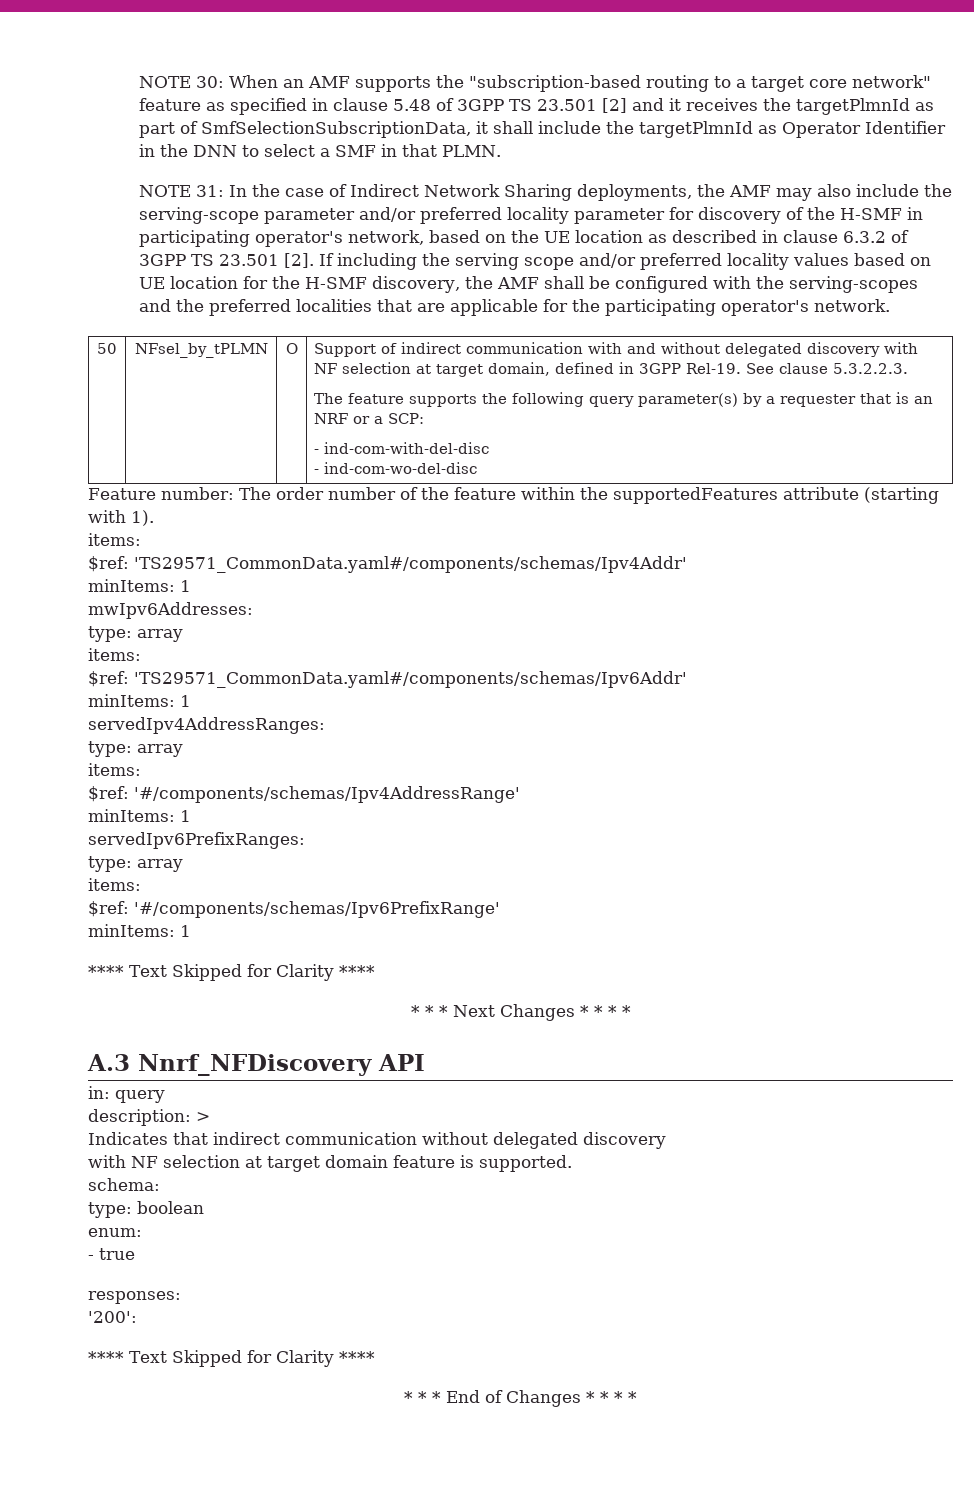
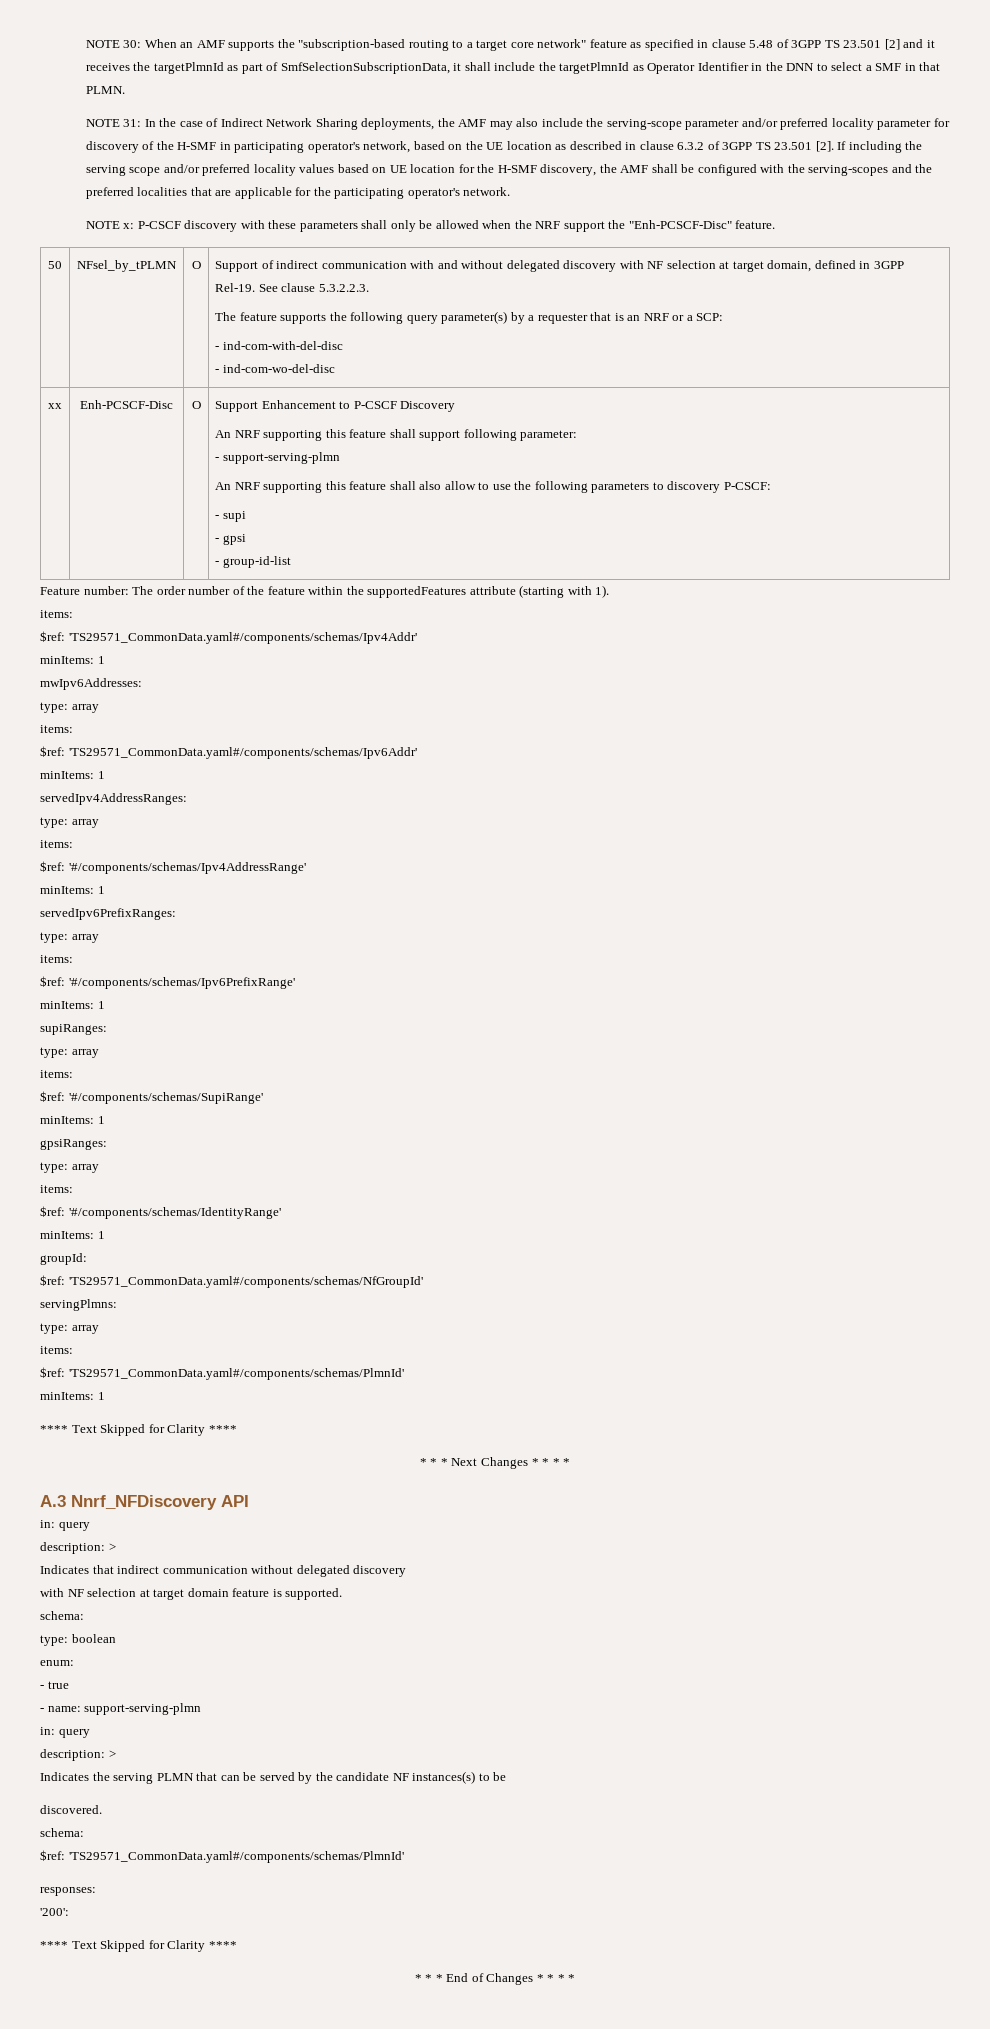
+ NOTE x: P-CSCF discovery with these parameters shall only be allowed when the NRF support the "Enh-PCSCF-Disc" feature.
+ xx | Enh-PCSCF-Disc | O | Support Enhancement to P-CSCF Discovery
+ An NRF supporting this feature shall support following parameter:
+ - support-serving-plmn
+ An NRF supporting this feature shall also allow to use the following parameters to discovery P-CSCF:
+ - supi
+ - gpsi
+ - group-id-list
+ supiRanges:
+ type: array
+ items:
+ $ref: '#/components/schemas/SupiRange'
+ minItems: 1
+ gpsiRanges:
+ type: array
+ items:
+ $ref: '#/components/schemas/IdentityRange'
+ minItems: 1
+ groupId:
+ $ref: 'TS29571_CommonData.yaml#/components/schemas/NfGroupId'
+ servingPlmns:
+ type: array
+ items:
+ $ref: 'TS29571_CommonData.yaml#/components/schemas/PlmnId'
+ minItems: 1
+ - name: support-serving-plmn
+ in: query
+ description: >
+ Indicates the serving PLMN that can be served by the candidate NF instances(s) to be
+ discovered.
+ schema:
+ $ref: 'TS29571_CommonData.yaml#/components/schemas/PlmnId'

